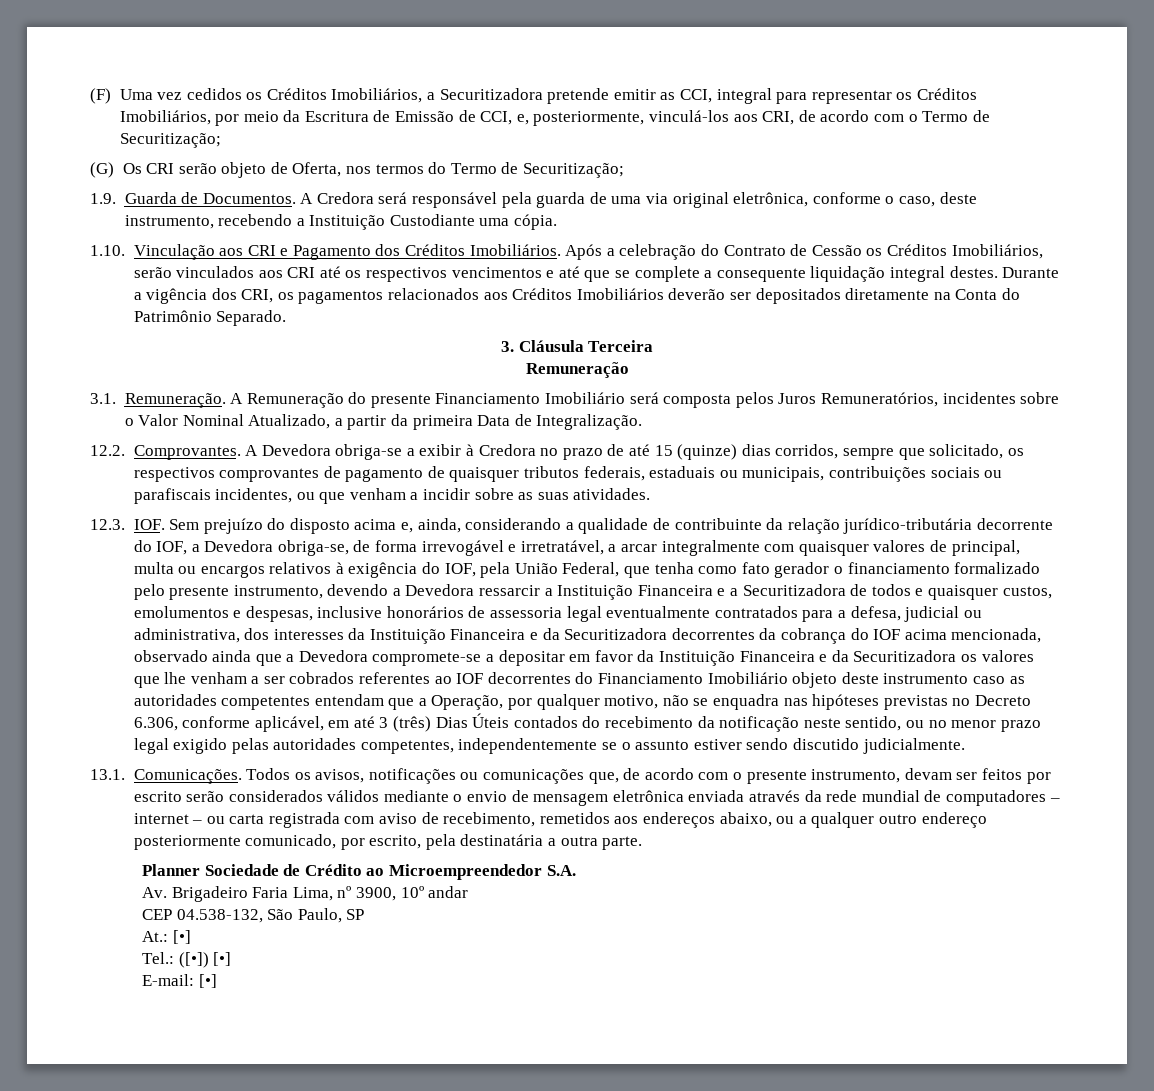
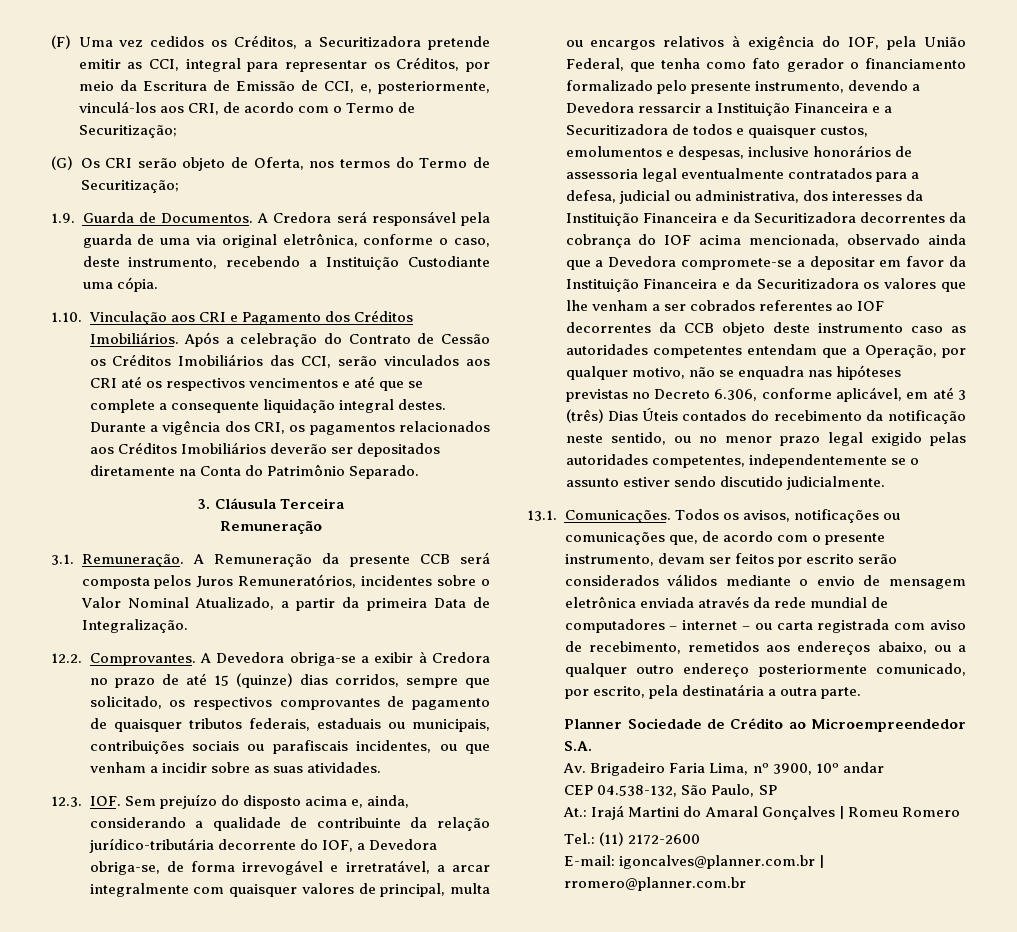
- (F) Uma vez cedidos os Créditos Imobiliários, a Securitizadora pretende emitir as CCI, integral para representar os Créditos Imobiliários, por meio da Escritura de Emissão de CCI, e, posteriormente, vinculá-los aos CRI, de acordo com o Termo de Securitização;
+ (F) Uma vez cedidos os Créditos, a Securitizadora pretende emitir as CCI, integral para representar os Créditos, por meio da Escritura de Emissão de CCI, e, posteriormente, vinculá-los aos CRI, de acordo com o Termo de Securitização;
- Após a celebração do Contrato de Cessão os Créditos Imobiliários, serão vinculados aos CRI até os respectivos vencimentos e até que se complete a consequente liquidação integral destes.
+ Após a celebração do Contrato de Cessão os Créditos Imobiliários das CCI, serão vinculados aos CRI até os respectivos vencimentos e até que se complete a consequente liquidação integral destes.
- A Remuneração do presente Financiamento Imobiliário será composta pelos Juros Remuneratórios, incidentes sobre o Valor Nominal Atualizado, a partir da primeira Data de Integralização.
+ A Remuneração da presente CCB será composta pelos Juros Remuneratórios, incidentes sobre o Valor Nominal Atualizado, a partir da primeira Data de Integralização.
- 12.3. IOF. Sem prejuízo do disposto acima e, ainda, considerando a qualidade de contribuinte da relação jurídico-tributária decorrente do IOF, a Devedora obriga-se, de forma irrevogável e irretratável, a arcar integralmente com quaisquer valores de principal, multa ou encargos relativos à exigência do IOF, pela União Federal, que tenha como fato gerador o financiamento formalizado pelo presente instrumento, devendo a Devedora ressarcir a Instituição Financeira e a Securitizadora de todos e quaisquer custos, emolumentos e despesas, inclusive honorários de assessoria legal eventualmente contratados para a defesa, judicial ou administrativa, dos interesses da Instituição Financeira e da Securitizadora decorrentes da cobrança do IOF acima mencionada, observado ainda que a Devedora compromete-se a depositar em favor da Instituição Financeira e da Securitizadora os valores que lhe venham a ser cobrados referentes ao IOF decorrentes do Financiamento Imobiliário objeto deste instrumento caso as autoridades competentes entendam que a Operação, por qualquer motivo, não se enquadra nas hipóteses previstas no Decreto 6.306, conforme aplicável, em até 3 (três) Dias Úteis contados do recebimento da notificação neste sentido, ou no menor prazo legal exigido pelas autoridades competentes, independentemente se o assunto estiver sendo discutido judicialmente.
+ 12.3. IOF. Sem prejuízo do disposto acima e, ainda, considerando a qualidade de contribuinte da relação jurídico-tributária decorrente do IOF, a Devedora obriga-se, de forma irrevogável e irretratável, a arcar integralmente com quaisquer valores de principal, multa ou encargos relativos à exigência do IOF, pela União Federal, que tenha como fato gerador o financiamento formalizado pelo presente instrumento, devendo a Devedora ressarcir a Instituição Financeira e a Securitizadora de todos e quaisquer custos, emolumentos e despesas, inclusive honorários de assessoria legal eventualmente contratados para a defesa, judicial ou administrativa, dos interesses da Instituição Financeira e da Securitizadora decorrentes da cobrança do IOF acima mencionada, observado ainda que a Devedora compromete-se a depositar em favor da Instituição Financeira e da Securitizadora os valores que lhe venham a ser cobrados referentes ao IOF decorrentes da CCB objeto deste instrumento caso as autoridades competentes entendam que a Operação, por qualquer motivo, não se enquadra nas hipóteses previstas no Decreto 6.306, conforme aplicável, em até 3 (três) Dias Úteis contados do recebimento da notificação neste sentido, ou no menor prazo legal exigido pelas autoridades competentes, independentemente se o assunto estiver sendo discutido judicialmente.
- At.: [•]
+ At.: Irajá Martini do Amaral Gonçalves | Romeu Romero
- Tel.: ([•]) [•]
+ Tel.: (11) 2172-2600
- E-mail: [•]
+ E-mail: igoncalves@planner.com.br | rromero@planner.com.br

